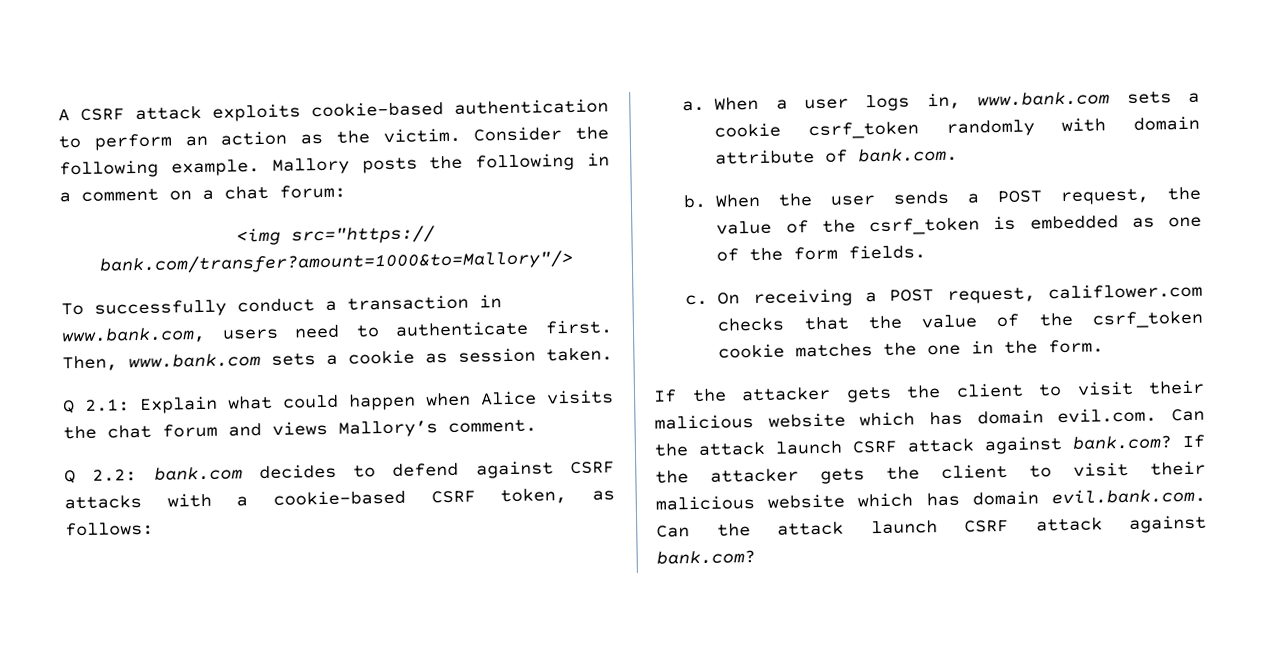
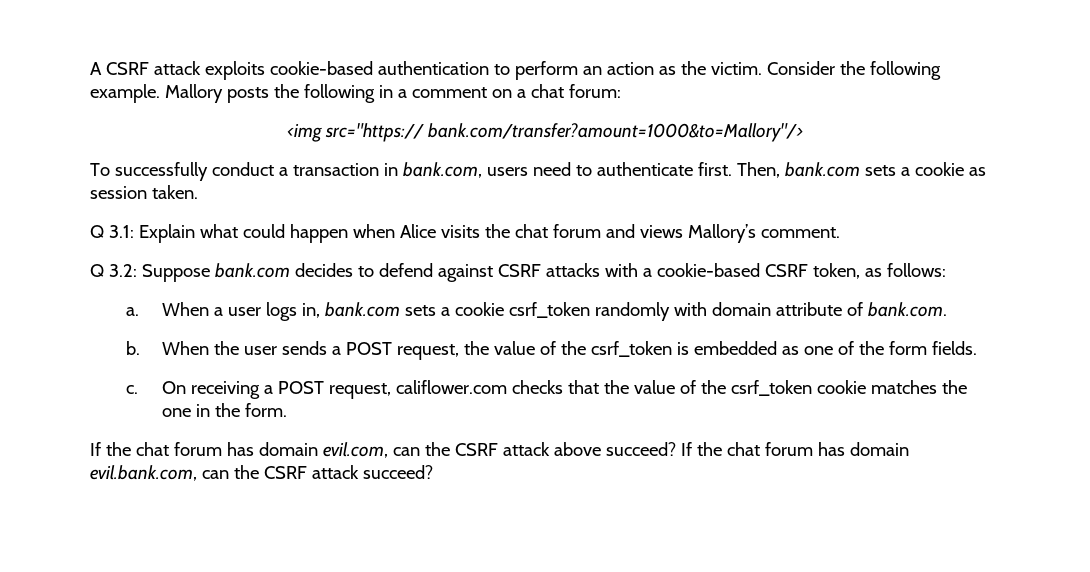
- To successfully conduct a transaction in www.bank.com, users need to authenticate first.
+ To successfully conduct a transaction in bank.com, users need to authenticate first.
- Then, www.bank.com sets a cookie as session taken.
+ Then, bank.com sets a cookie as session taken.
- Q 2.1: Explain what could happen when Alice visits the chat forum and views Mallory’s comment.
+ Q 3.1: Explain what could happen when Alice visits the chat forum and views Mallory’s comment.
- Q 2.2: bank.com decides to defend against CSRF attacks with a cookie-based CSRF token, as follows:
+ Q 3.2: Suppose bank.com decides to defend against CSRF attacks with a cookie-based CSRF token, as follows:
- When a user logs in, www.bank.com sets a cookie csrf_token randomly with domain attribute of bank.com.
+ When a user logs in, bank.com sets a cookie csrf_token randomly with domain attribute of bank.com.
- If the attacker gets the client to visit their malicious website which has domain evil.com. Can the attack launch CSRF attack against bank.com? If the attacker gets the client to visit their malicious website which has domain evil.bank.com. Can the attack launch CSRF attack against bank.com?
+ If the chat forum has domain evil.com, can the CSRF attack above succeed? If the chat forum has domain evil.bank.com, can the CSRF attack succeed?

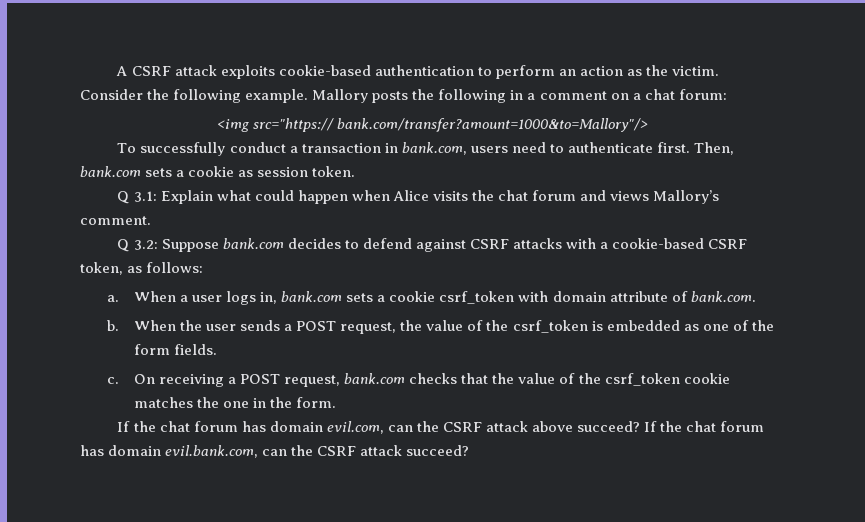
- Then, bank.com sets a cookie as session taken.
+ Then, bank.com sets a cookie as session token.
- When a user logs in, bank.com sets a cookie csrf_token randomly with domain attribute of bank.com.
+ When a user logs in, bank.com sets a cookie csrf_token with domain attribute of bank.com.
- On receiving a POST request, califlower.com checks that the value of the csrf_token cookie matches the one in the form.
+ On receiving a POST request, bank.com checks that the value of the csrf_token cookie matches the one in the form.

